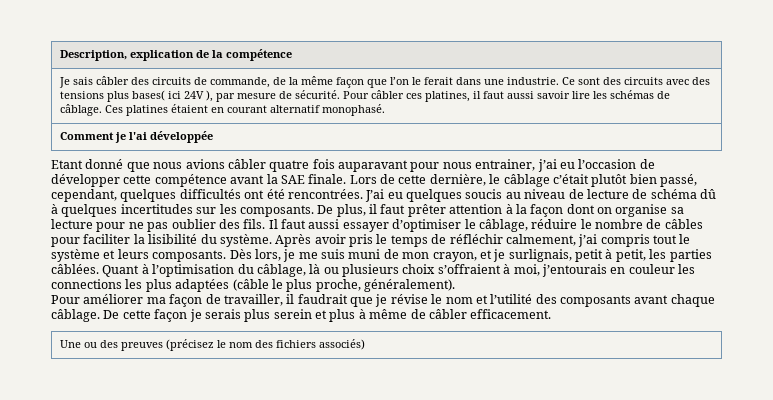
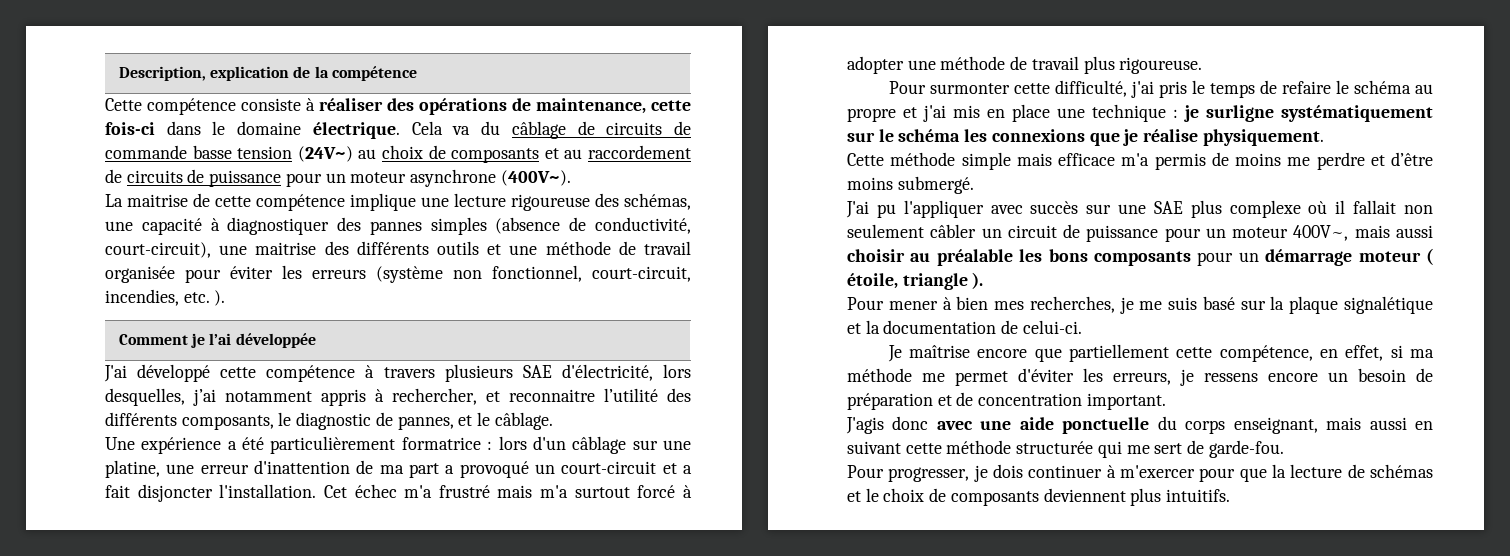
- Je sais câbler des circuits de commande, de la même façon que l’on le ferait dans une industrie. Ce sont des circuits avec des tensions plus bases( ici 24V ), par mesure de sécurité. Pour câbler ces platines, il faut aussi savoir lire les schémas de câblage. Ces platines étaient en courant alternatif monophasé.
- Comment je l'ai développée
- Etant donné que nous avions câbler quatre fois auparavant pour nous entrainer, j’ai eu l’occasion de développer cette compétence avant la SAE finale. Lors de cette dernière, le câblage c’était plutôt bien passé, cependant, quelques difficultés ont été rencontrées. J’ai eu quelques soucis au niveau de lecture de schéma dû à quelques incertitudes sur les composants. De plus, il faut prêter attention à la façon dont on organise sa lecture pour ne pas oublier des fils. Il faut aussi essayer d’optimiser le câblage, réduire le nombre de câbles pour faciliter la lisibilité du système. Après avoir pris le temps de réfléchir calmement, j’ai compris tout le système et leurs composants. Dès lors, je me suis muni de mon crayon, et je surlignais, petit à petit, les parties câblées. Quant à l’optimisation du câblage, là ou plusieurs choix s’offraient à moi, j’entourais en couleur les connections les plus adaptées (câble le plus proche, généralement).
- Pour améliorer ma façon de travailler, il faudrait que je révise le nom et l’utilité des composants avant chaque câblage. De cette façon je serais plus serein et plus à même de câbler efficacement.
- Une ou des preuves (précisez le nom des fichiers associés)
+ Cette compétence consiste à réaliser des opérations de maintenance, cette fois-ci dans le domaine électrique. Cela va du câblage de circuits de commande basse tension (24V~) au choix de composants et au raccordement de circuits de puissance pour un moteur asynchrone (400V~).
+ La maitrise de cette compétence implique une lecture rigoureuse des schémas, une capacité à diagnostiquer des pannes simples (absence de conductivité, court-circuit), une maitrise des différents outils et une méthode de travail organisée pour éviter les erreurs (système non fonctionnel, court-circuit, incendies, etc. ).
+ Comment je l’ai développée
+ J'ai développé cette compétence à travers plusieurs SAE d'électricité, lors desquelles, j’ai notamment appris à rechercher, et reconnaitre l’utilité des différents composants, le diagnostic de pannes, et le câblage.
+ Une expérience a été particulièrement formatrice : lors d'un câblage sur une platine, une erreur d'inattention de ma part a provoqué un court-circuit et a fait disjoncter l'installation. Cet échec m'a frustré mais m'a surtout forcé à adopter une méthode de travail plus rigoureuse.
+ Pour surmonter cette difficulté, j'ai pris le temps de refaire le schéma au propre et j'ai mis en place une technique : je surligne systématiquement sur le schéma les connexions que je réalise physiquement.
+ Cette méthode simple mais efficace m'a permis de moins me perdre et d’être moins submergé.
+ J'ai pu l'appliquer avec succès sur une SAE plus complexe où il fallait non seulement câbler un circuit de puissance pour un moteur 400V~, mais aussi choisir au préalable les bons composants pour un démarrage moteur ( étoile, triangle ).
+ Pour mener à bien mes recherches, je me suis basé sur la plaque signalétique et la documentation de celui-ci.
+ Je maîtrise encore que partiellement cette compétence, en effet, si ma méthode me permet d'éviter les erreurs, je ressens encore un besoin de préparation et de concentration important.
+ J'agis donc avec une aide ponctuelle du corps enseignant, mais aussi en suivant cette méthode structurée qui me sert de garde-fou.
+ Pour progresser, je dois continuer à m'exercer pour que la lecture de schémas et le choix de composants deviennent plus intuitifs.

